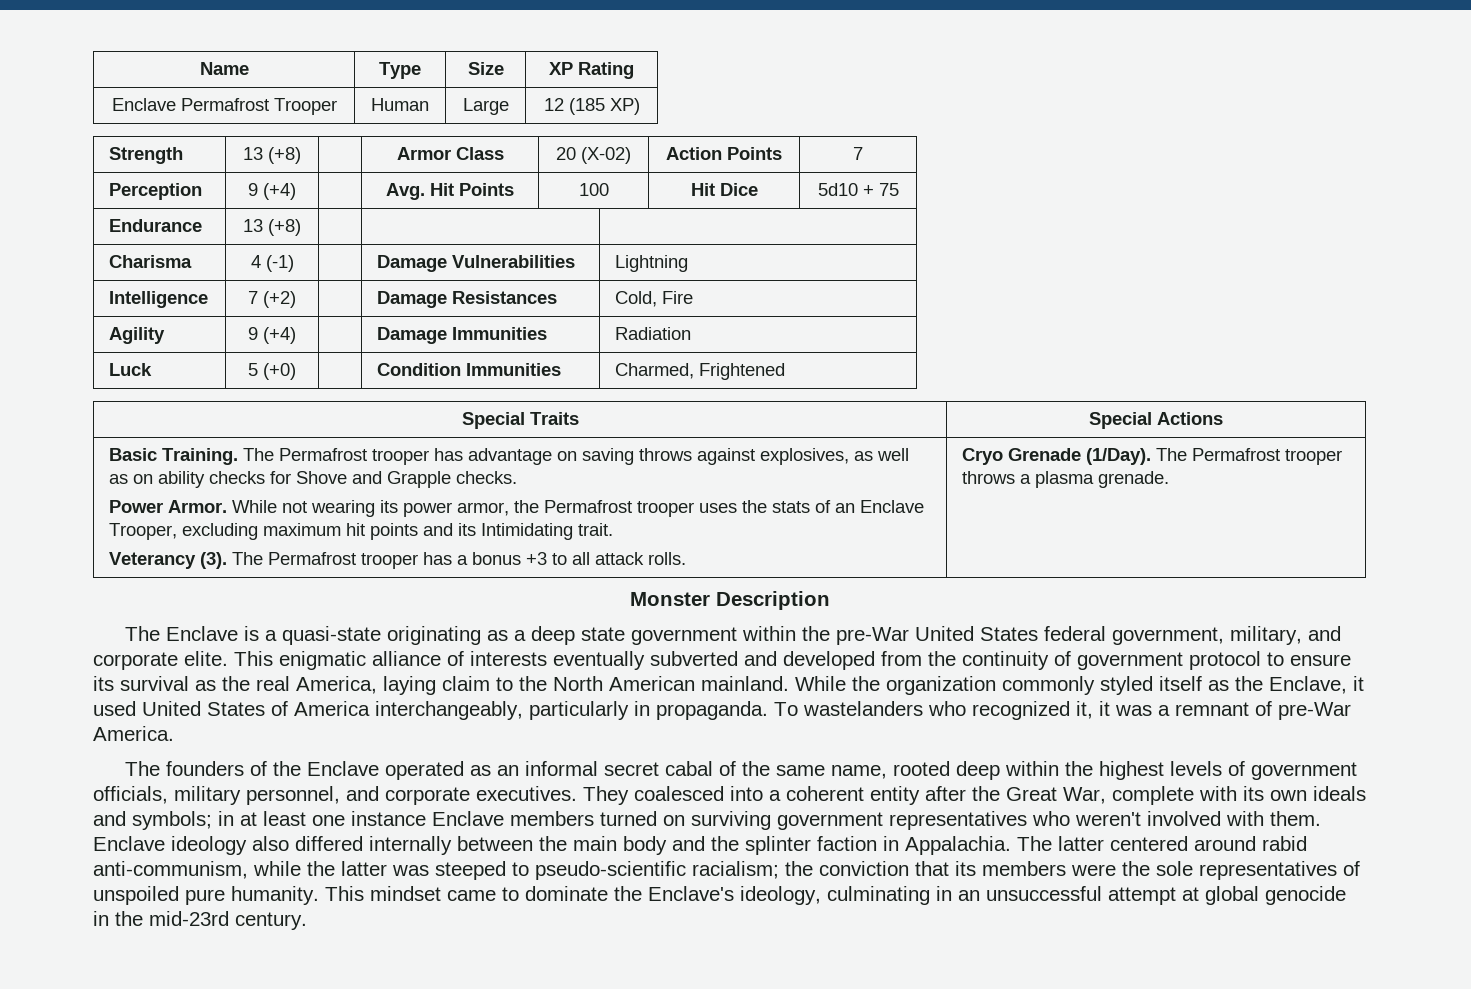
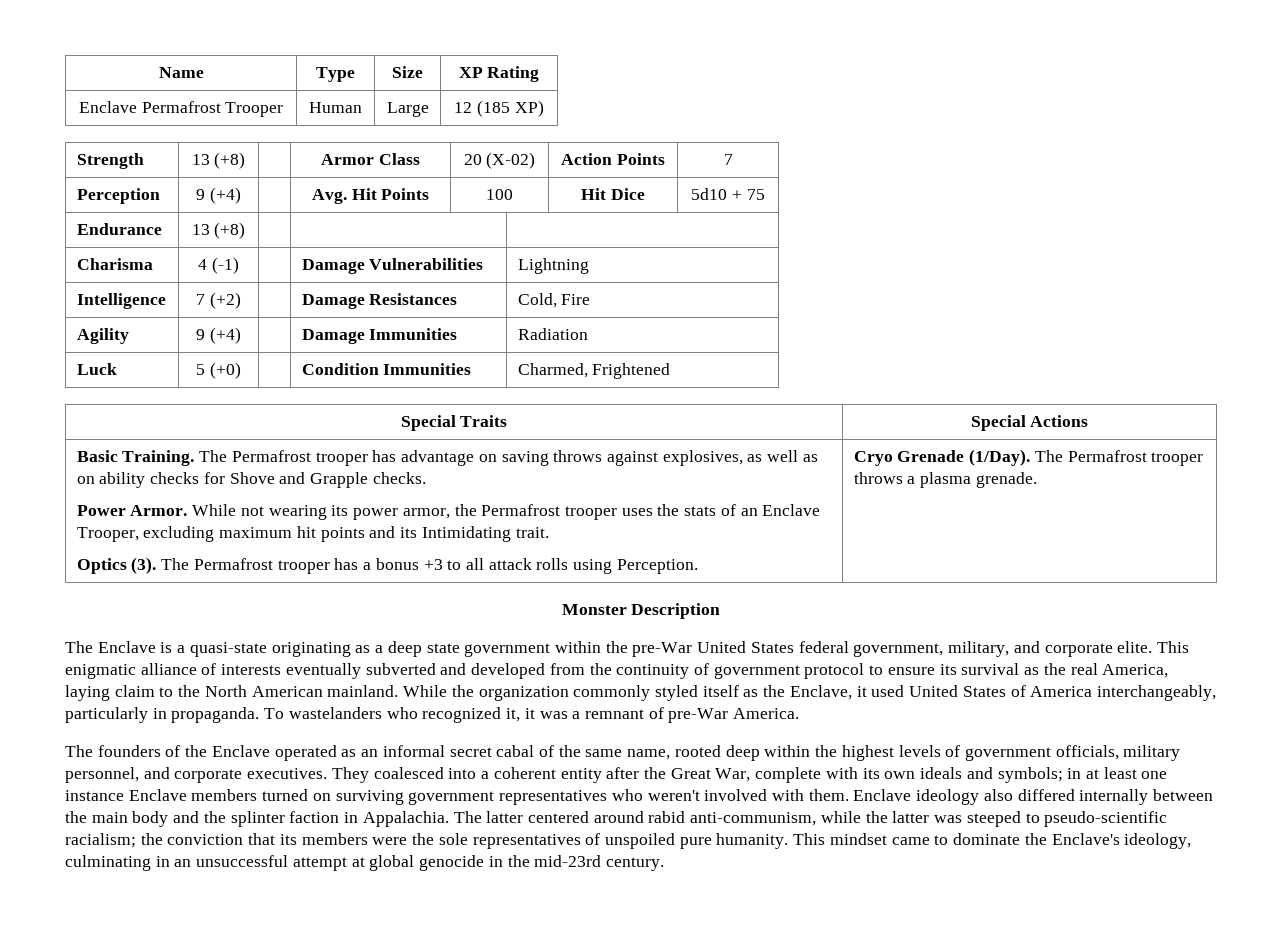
- Veterancy (3).
+ Optics (3).
- The Permafrost trooper has a bonus +3 to all attack rolls.
+ The Permafrost trooper has a bonus +3 to all attack rolls using Perception.

